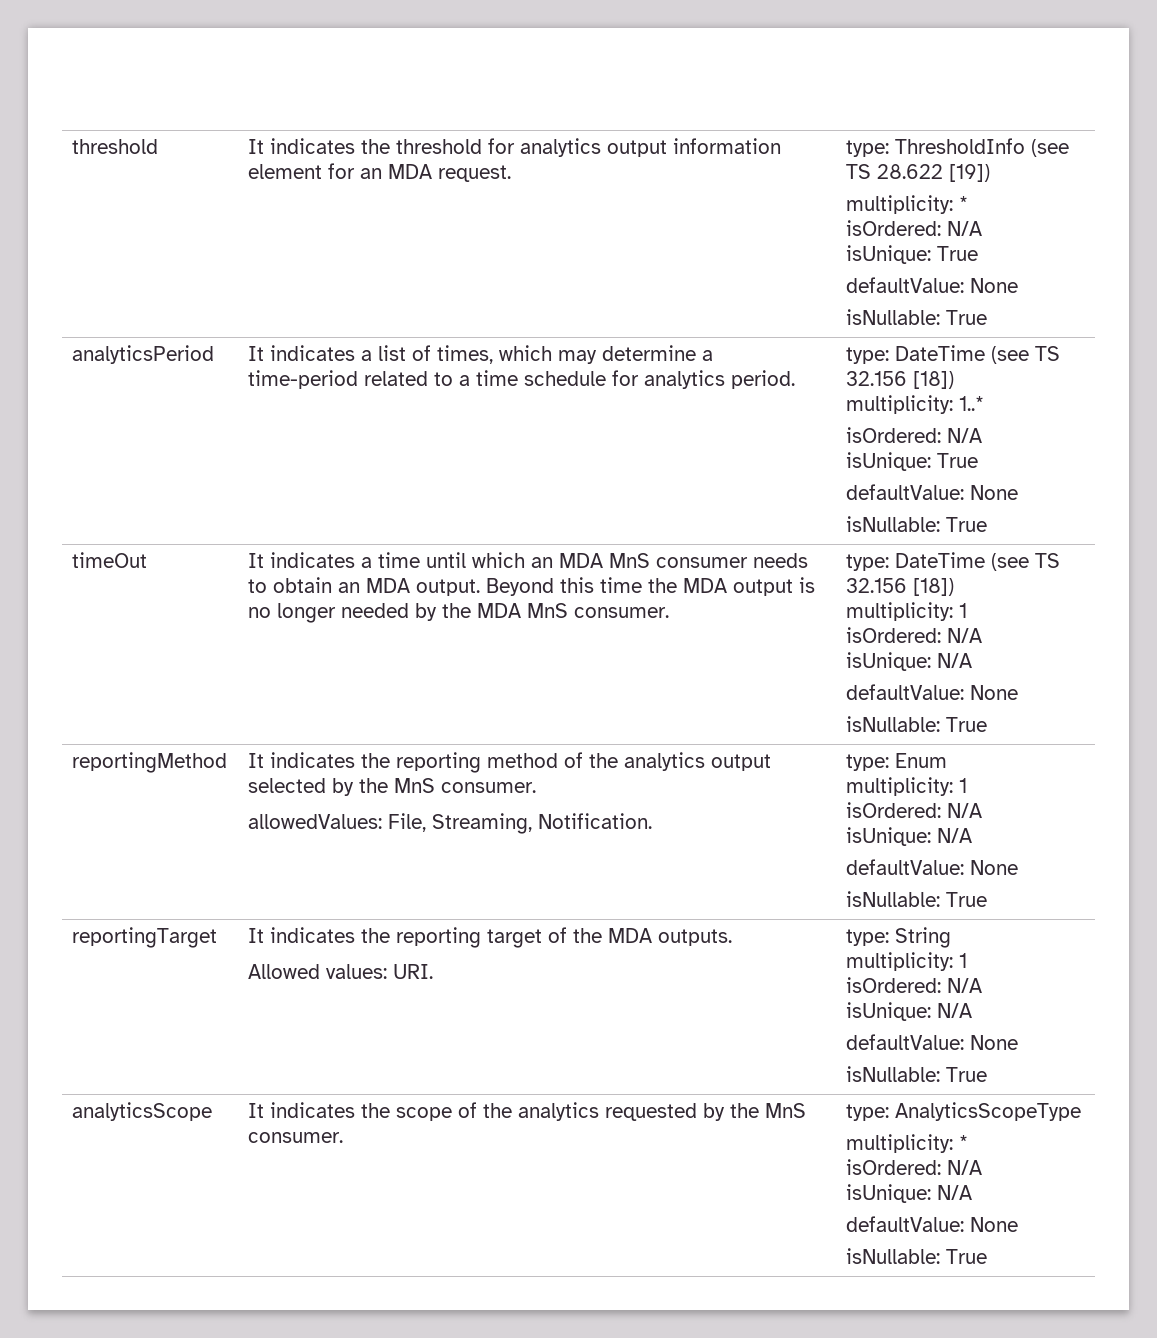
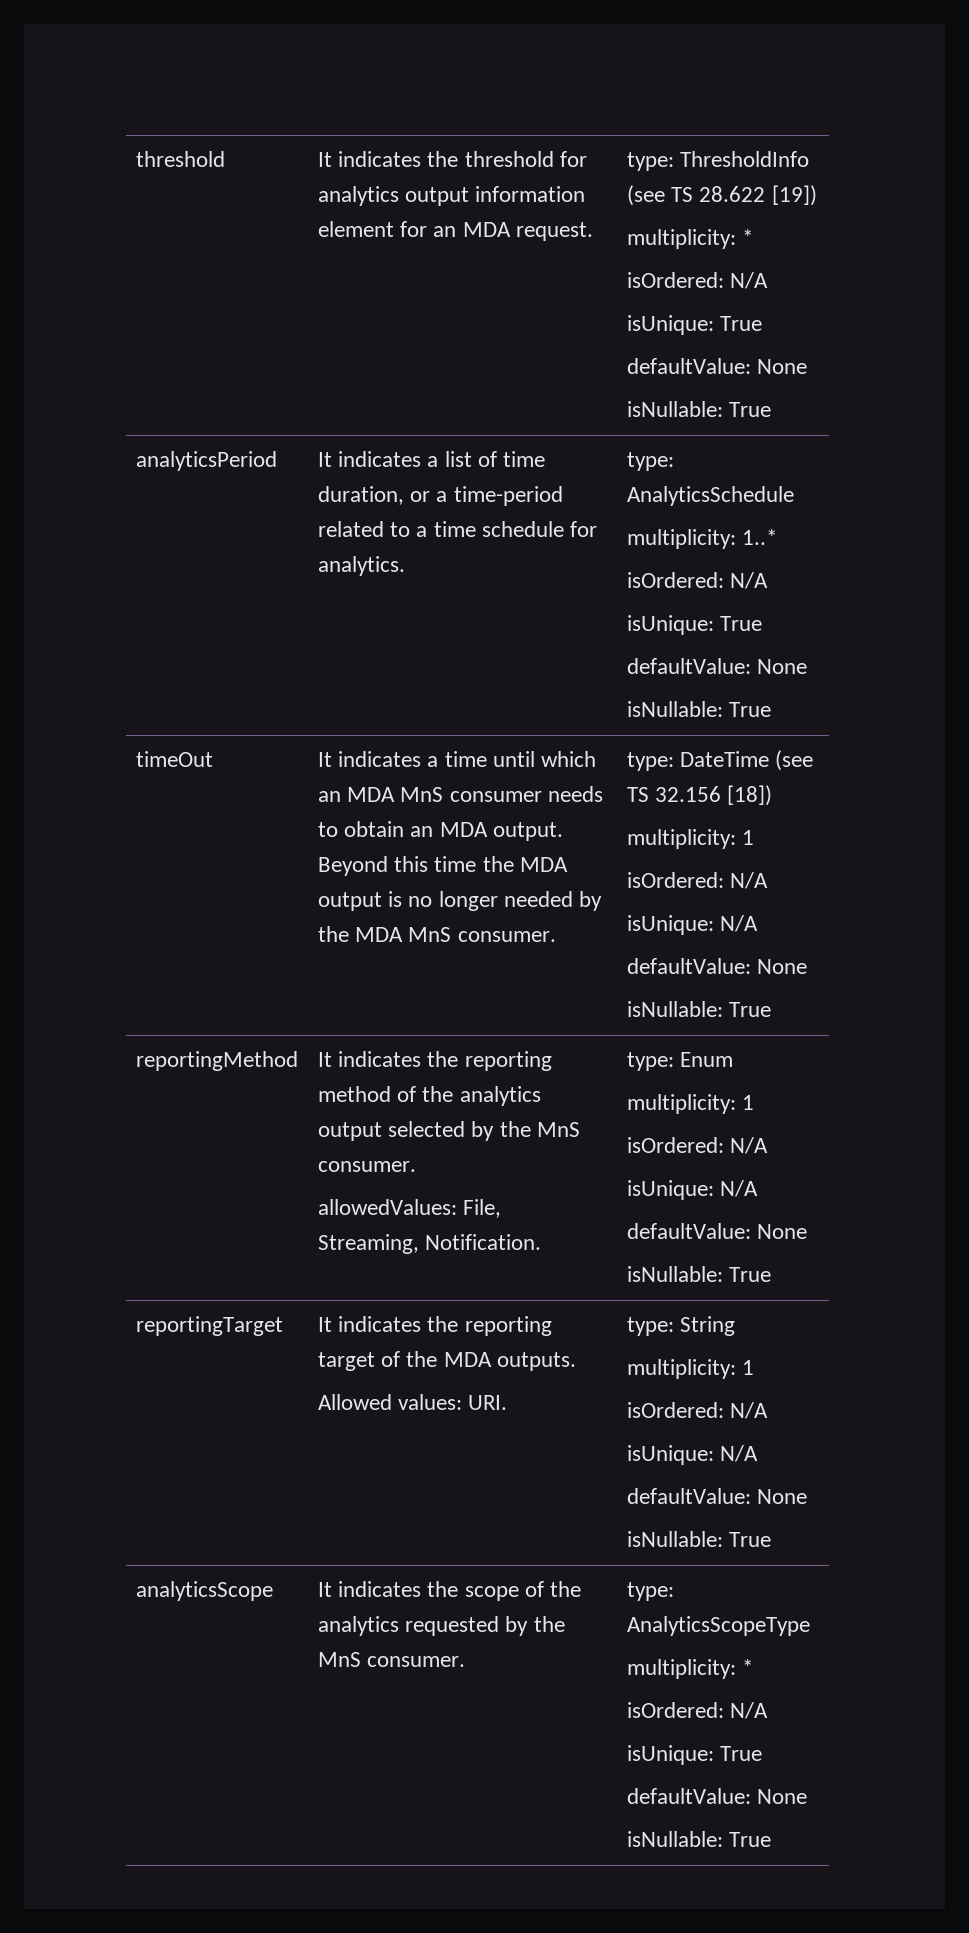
- analyticsPeriod | It indicates a list of times, which may determine a time-period related to a time schedule for analytics period. | type: DateTime (see TS 32.156 [18])
+ analyticsPeriod | It indicates a list of time duration, or a time-period related to a time schedule for analytics. | type: AnalyticsSchedule
  analyticsScope | It indicates the scope of the analytics requested by the MnS consumer. | type: AnalyticsScopeType
  multiplicity: *
  isOrdered: N/A
- isUnique: N/A
+ isUnique: True

